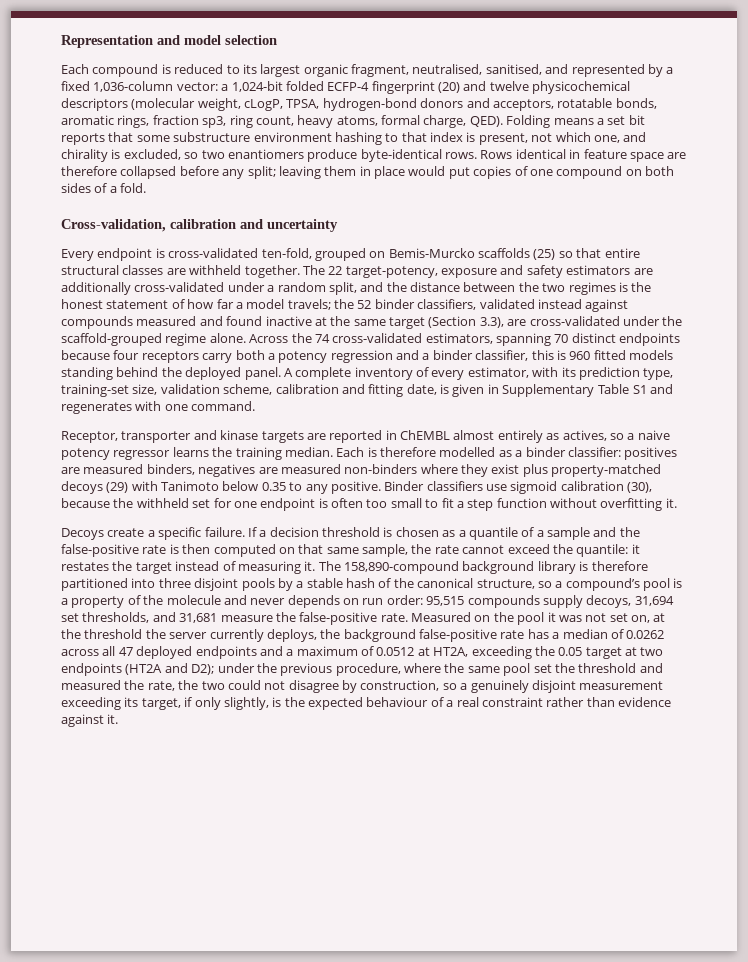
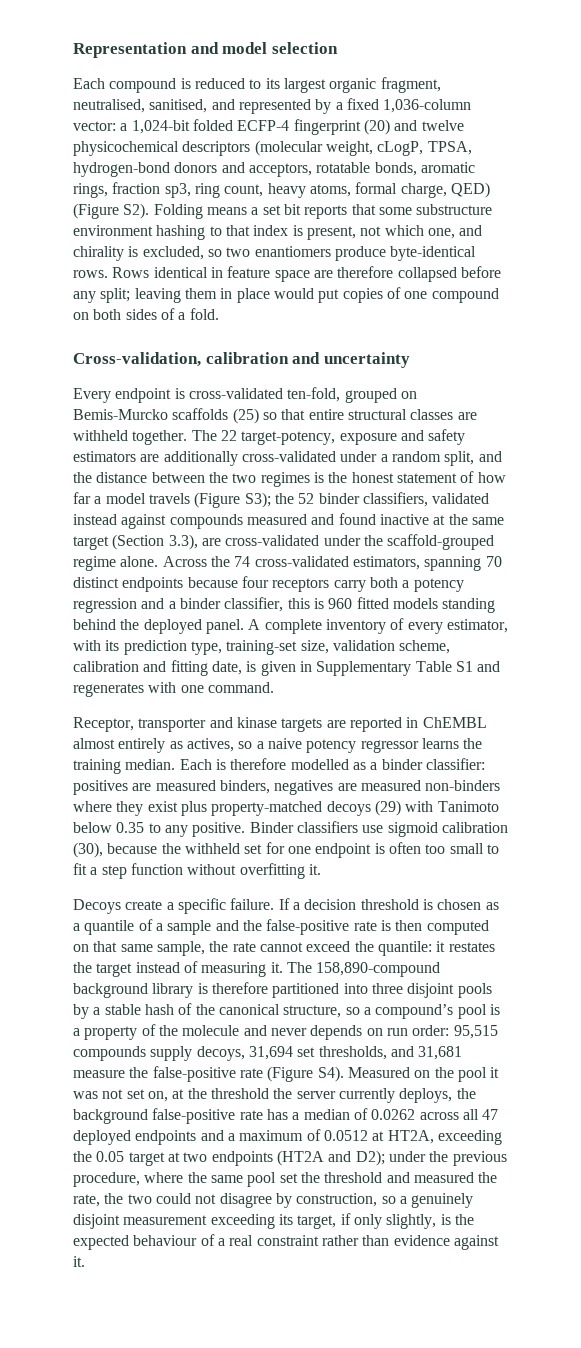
- a 1,024-bit folded ECFP-4 fingerprint (20) and twelve physicochemical descriptors (molecular weight, cLogP, TPSA, hydrogen-bond donors and acceptors, rotatable bonds, aromatic rings, fraction sp3, ring count, heavy atoms, formal charge, QED). Folding means a set bit reports that some substructure environment hashing to that index is present, not which one, and chirality is excluded, so two enantiomers produce byte-identical rows.
+ a 1,024-bit folded ECFP-4 fingerprint (20) and twelve physicochemical descriptors (molecular weight, cLogP, TPSA, hydrogen-bond donors and acceptors, rotatable bonds, aromatic rings, fraction sp3, ring count, heavy atoms, formal charge, QED) (Figure S2). Folding means a set bit reports that some substructure environment hashing to that index is present, not which one, and chirality is excluded, so two enantiomers produce byte-identical rows.
- The 22 target-potency, exposure and safety estimators are additionally cross-validated under a random split, and the distance between the two regimes is the honest statement of how far a model travels; the 52 binder classifiers, validated instead against compounds measured and found inactive at the same target (Section 3.3), are cross-validated under the scaffold-grouped regime alone.
+ The 22 target-potency, exposure and safety estimators are additionally cross-validated under a random split, and the distance between the two regimes is the honest statement of how far a model travels (Figure S3); the 52 binder classifiers, validated instead against compounds measured and found inactive at the same target (Section 3.3), are cross-validated under the scaffold-grouped regime alone.
- 95,515 compounds supply decoys, 31,694 set thresholds, and 31,681 measure the false-positive rate. Measured on the pool it was not set on, at the threshold the server currently deploys, the background false-positive rate has a median of 0.0262 across all 47 deployed endpoints and a maximum of 0.0512 at HT2A, exceeding the 0.05 target at two endpoints (HT2A and D2);
+ 95,515 compounds supply decoys, 31,694 set thresholds, and 31,681 measure the false-positive rate (Figure S4). Measured on the pool it was not set on, at the threshold the server currently deploys, the background false-positive rate has a median of 0.0262 across all 47 deployed endpoints and a maximum of 0.0512 at HT2A, exceeding the 0.05 target at two endpoints (HT2A and D2);

